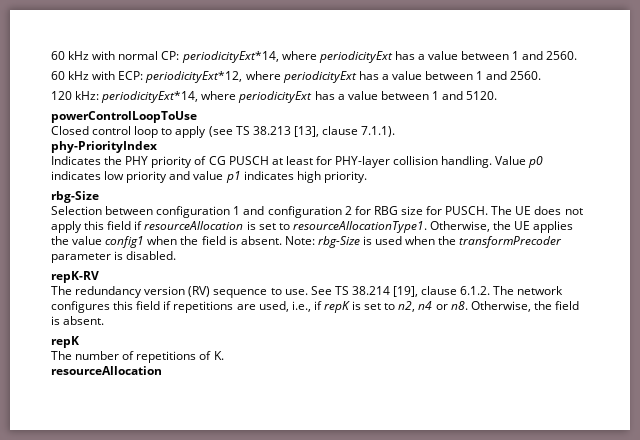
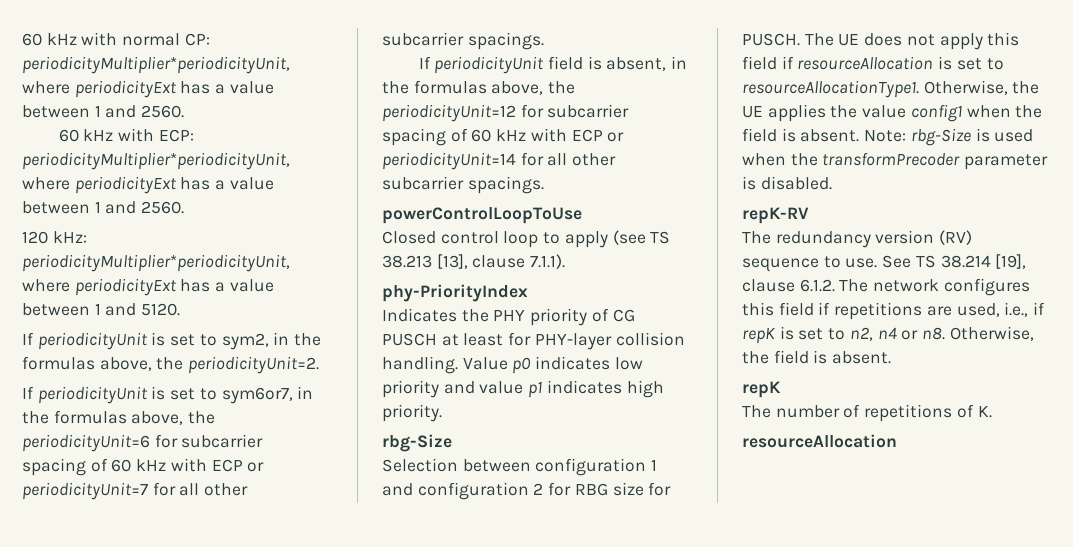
- 60 kHz with normal CP: periodicityExt*14, where periodicityExt has a value between 1 and 2560.
+ 60 kHz with normal CP: periodicityMultiplier*periodicityUnit, where periodicityExt has a value between 1 and 2560.
- 60 kHz with ECP: periodicityExt*12, where periodicityExt has a value between 1 and 2560.
+ 60 kHz with ECP: periodicityMultiplier*periodicityUnit, where periodicityExt has a value between 1 and 2560.
- 120 kHz: periodicityExt*14, where periodicityExt has a value between 1 and 5120.
+ 120 kHz: periodicityMultiplier*periodicityUnit, where periodicityExt has a value between 1 and 5120.
+ If periodicityUnit is set to sym2, in the formulas above, the periodicityUnit=2.
+ If periodicityUnit is set to sym6or7, in the formulas above, the periodicityUnit=6 for subcarrier spacing of 60 kHz with ECP or periodicityUnit=7 for all other subcarrier spacings.
+ If periodicityUnit field is absent, in the formulas above, the periodicityUnit=12 for subcarrier spacing of 60 kHz with ECP or periodicityUnit=14 for all other subcarrier spacings.

